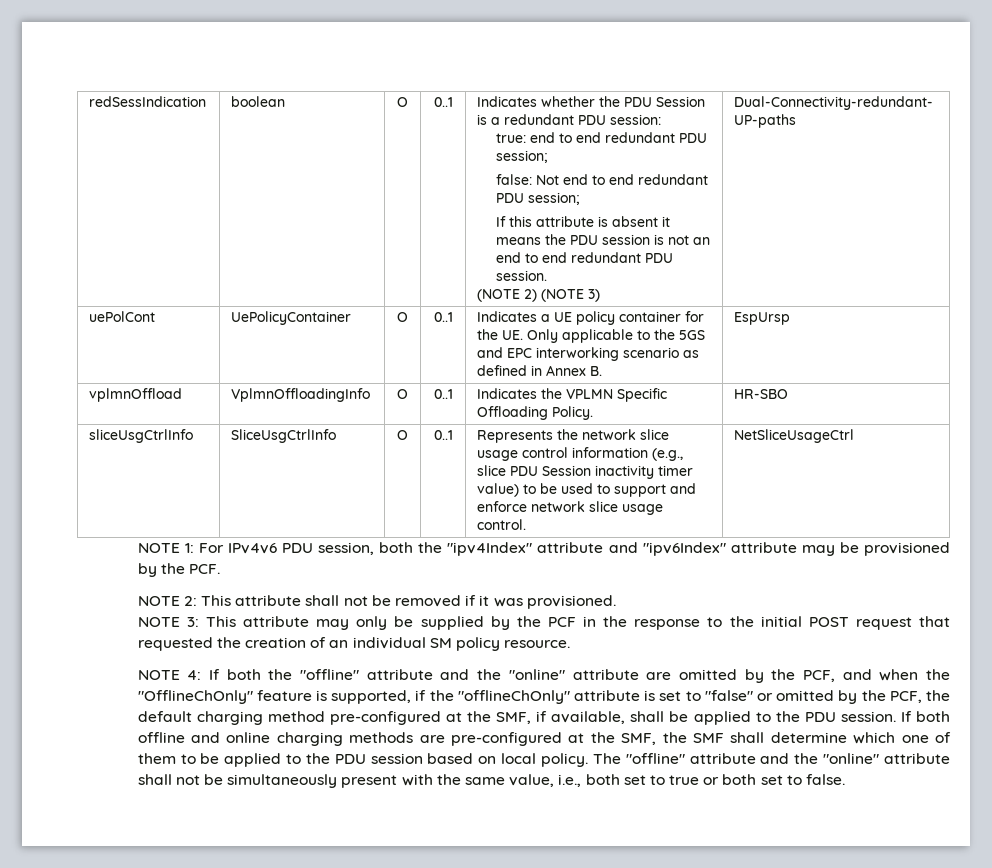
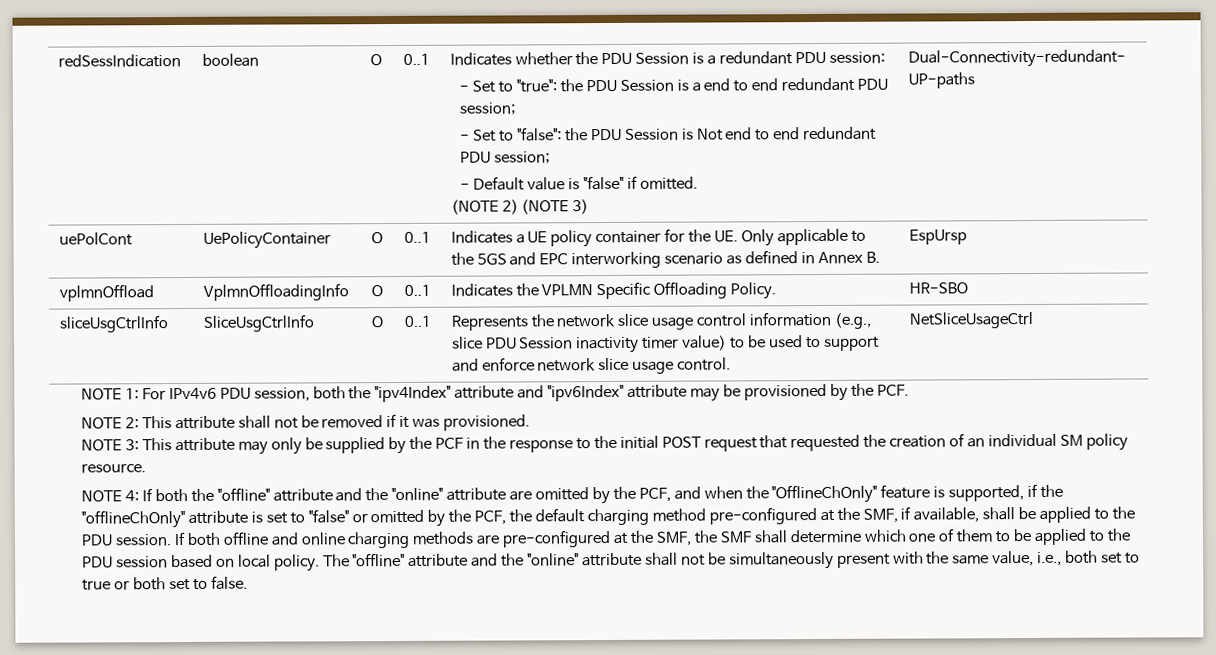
- true: end to end redundant PDU session;
- false: Not end to end redundant PDU session;
+ - Set to "true": the PDU Session is a end to end redundant PDU session;
+ - Set to "false": the PDU Session is Not end to end redundant PDU session;
- If this attribute is absent it means the PDU session is not an end to end redundant PDU session.
+ - Default value is "false" if omitted.

